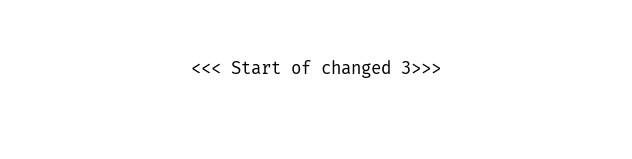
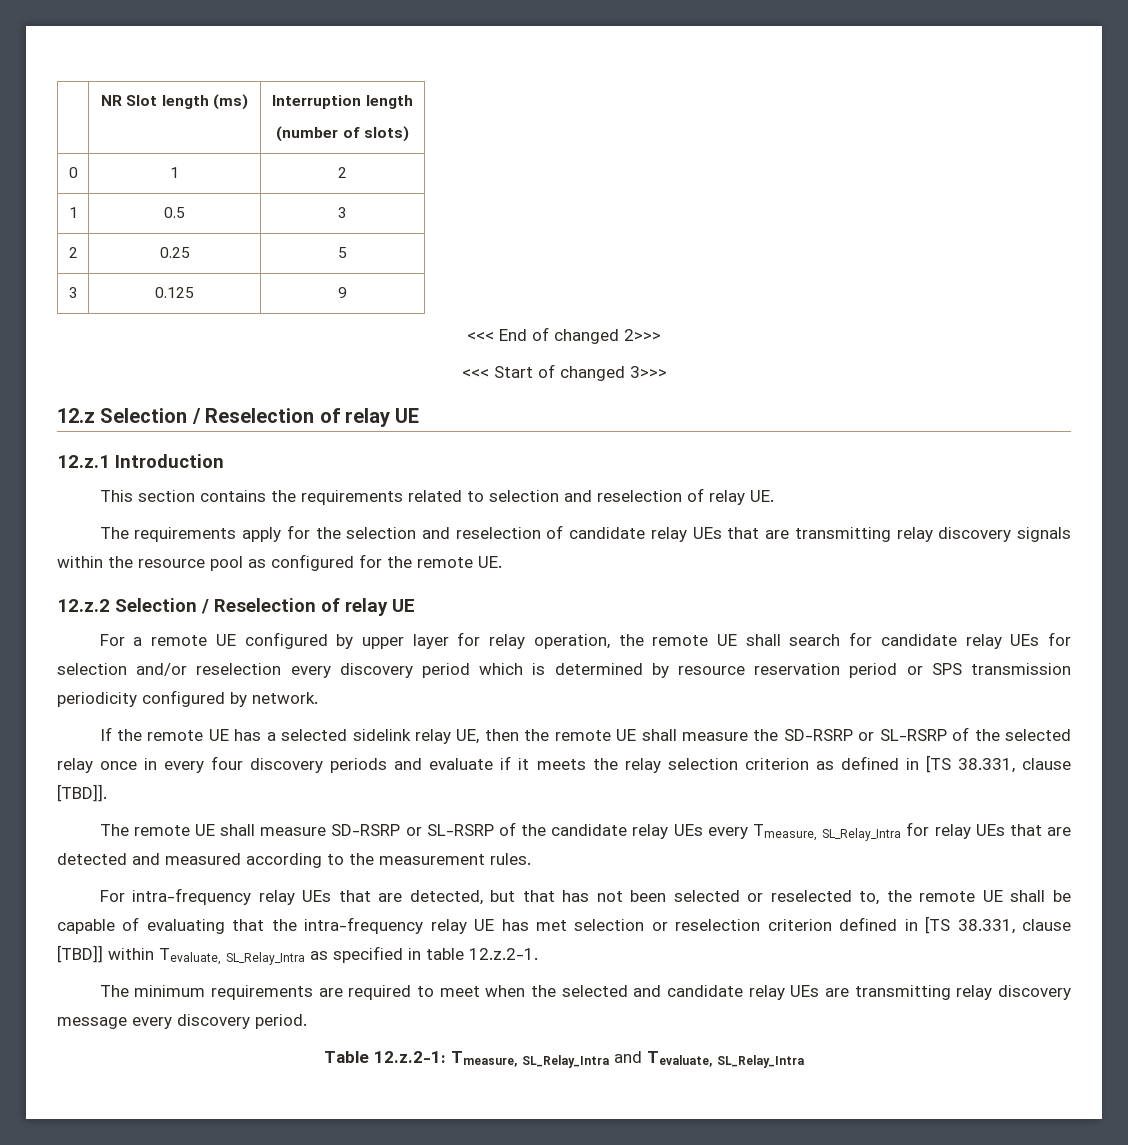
+ | NR Slot length (ms) | Interruption length
+ (number of slots)
+ 0 | 1 | 2
+ 1 | 0.5 | 3
+ 2 | 0.25 | 5
+ 3 | 0.125 | 9
+ <<< End of changed 2>>>
+ 12.z Selection / Reselection of relay UE
+ 12.z.1 Introduction
+ This section contains the requirements related to selection and reselection of relay UE.
+ The requirements apply for the selection and reselection of candidate relay UEs that are transmitting relay discovery signals within the resource pool as configured for the remote UE.
+ 12.z.2 Selection / Reselection of relay UE
+ For a remote UE configured by upper layer for relay operation, the remote UE shall search for candidate relay UEs for selection and/or reselection every discovery period which is determined by resource reservation period or SPS transmission periodicity configured by network.
+ If the remote UE has a selected sidelink relay UE, then the remote UE shall measure the SD-RSRP or SL-RSRP of the selected relay once in every four discovery periods and evaluate if it meets the relay selection criterion as defined in [TS 38.331, clause [TBD]].
+ The remote UE shall measure SD-RSRP or SL-RSRP of the candidate relay UEs every Tmeasure, SL_Relay_Intra for relay UEs that are detected and measured according to the measurement rules.
+ For intra-frequency relay UEs that are detected, but that has not been selected or reselected to, the remote UE shall be capable of evaluating that the intra-frequency relay UE has met selection or reselection criterion defined in [TS 38.331, clause [TBD]] within Tevaluate, SL_Relay_Intra as specified in table 12.z.2-1.
+ The minimum requirements are required to meet when the selected and candidate relay UEs are transmitting relay discovery message every discovery period.
+ Table 12.z.2-1: Tmeasure, SL_Relay_Intra and Tevaluate, SL_Relay_Intra

